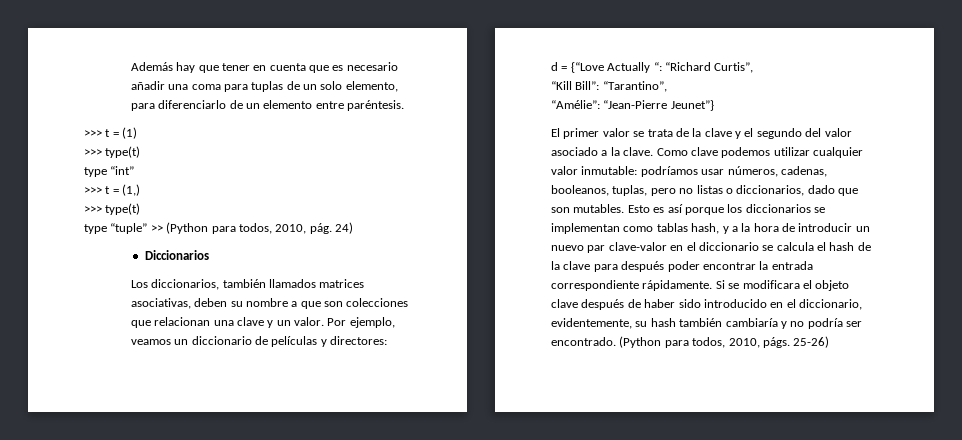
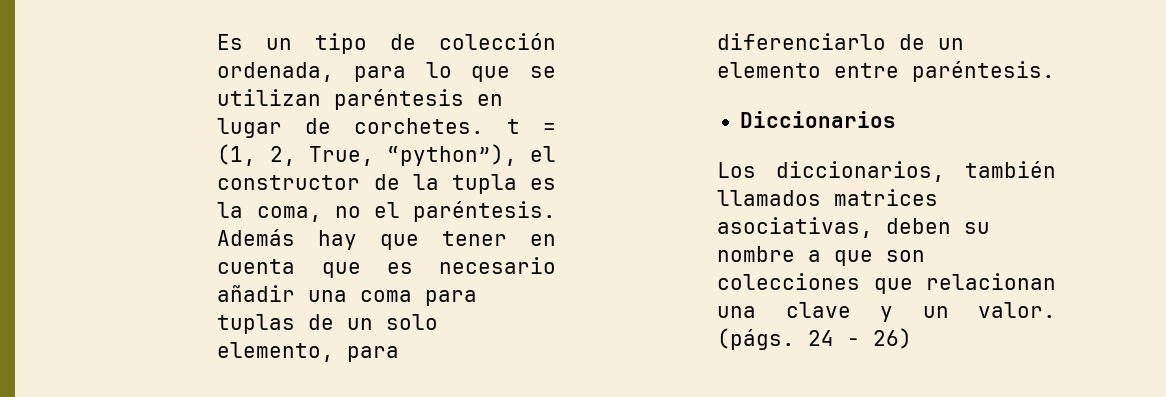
+ Es un tipo de colección ordenada, para lo que se utilizan paréntesis en lugar de corchetes. t = (1, 2, True, “python”), el constructor de la tupla es la coma, no el paréntesis.
- >>> t = (1)
- >>> type(t)
- type “int”
- >>> t = (1,)
- >>> type(t)
- type “tuple” >> (Python para todos, 2010, pág. 24)
- Por ejemplo, veamos un diccionario de películas y directores:
- d = {“Love Actually “: “Richard Curtis”,
- “Kill Bill”: “Tarantino”,
- “Amélie”: “Jean-Pierre Jeunet”}
- El primer valor se trata de la clave y el segundo del valor asociado a la clave. Como clave podemos utilizar cualquier valor inmutable: podríamos usar números, cadenas, booleanos, tuplas, pero no listas o diccionarios, dado que son mutables. Esto es así porque los diccionarios se implementan como tablas hash, y a la hora de introducir un nuevo par clave-valor en el diccionario se calcula el hash de la clave para después poder encontrar la entrada correspondiente rápidamente. Si se modificara el objeto clave después de haber sido introducido en el diccionario, evidentemente, su hash también cambiaría y no podría ser encontrado. (Python para todos, 2010, págs. 25-26)
+ (págs. 24 - 26)

